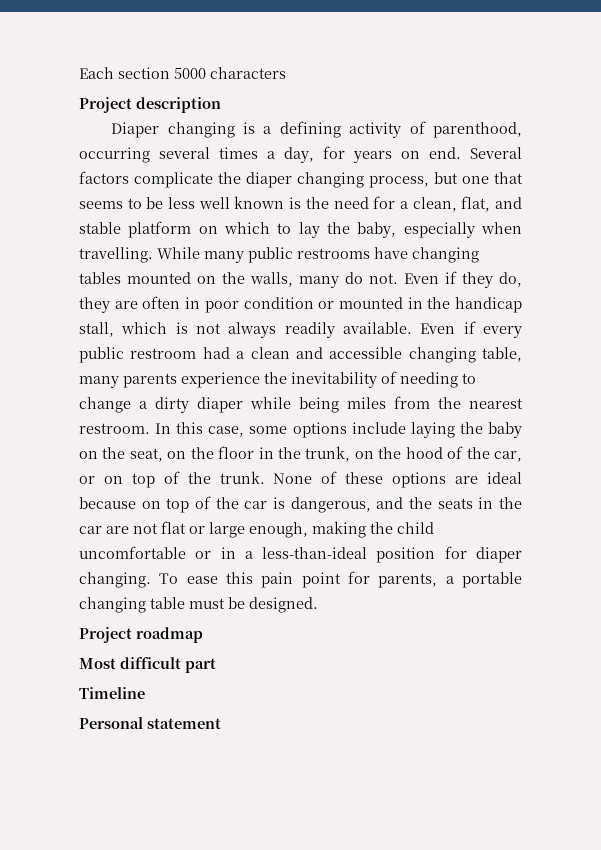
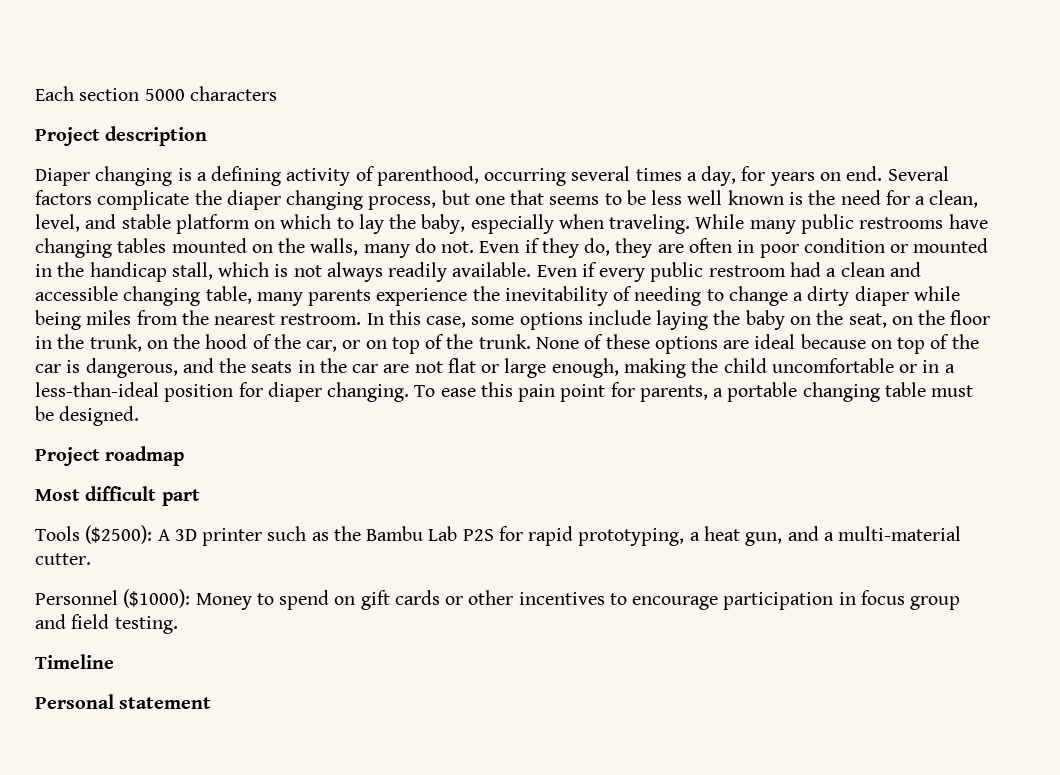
- Several factors complicate the diaper changing process, but one that seems to be less well known is the need for a clean, flat, and stable platform on which to lay the baby, especially when travelling.
+ Several factors complicate the diaper changing process, but one that seems to be less well known is the need for a clean, level, and stable platform on which to lay the baby, especially when traveling.
+ Tools ($2500): A 3D printer such as the Bambu Lab P2S for rapid prototyping, a heat gun, and a multi-material cutter.
+ Personnel ($1000): Money to spend on gift cards or other incentives to encourage participation in focus group and field testing.

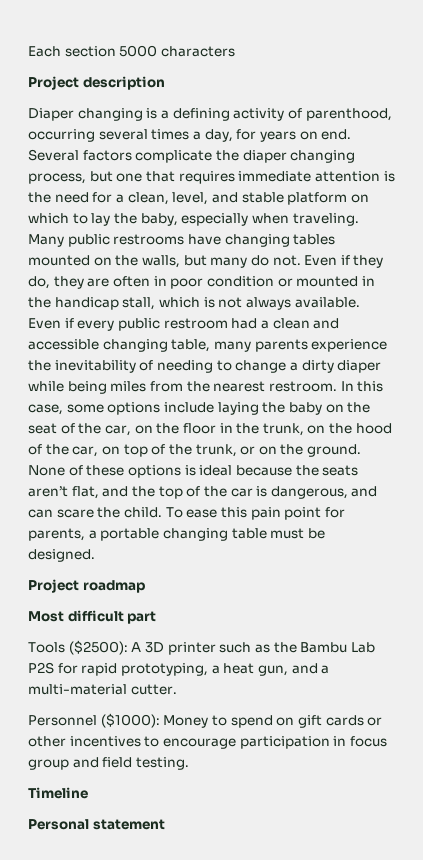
- Several factors complicate the diaper changing process, but one that seems to be less well known is the need for a clean, level, and stable platform on which to lay the baby, especially when traveling.
+ Several factors complicate the diaper changing process, but one that requires immediate attention is the need for a clean, level, and stable platform on which to lay the baby, especially when traveling.
- While many public restrooms have changing tables mounted on the walls, many do not.
+ Many public restrooms have changing tables mounted on the walls, but many do not.
- Even if they do, they are often in poor condition or mounted in the handicap stall, which is not always readily available.
+ Even if they do, they are often in poor condition or mounted in the handicap stall, which is not always available.
- In this case, some options include laying the baby on the seat, on the floor in the trunk, on the hood of the car, or on top of the trunk.
+ In this case, some options include laying the baby on the seat of the car, on the floor in the trunk, on the hood of the car, on top of the trunk, or on the ground.
- None of these options are ideal because on top of the car is dangerous, and the seats in the car are not flat or large enough, making the child uncomfortable or in a less-than-ideal position for diaper changing.
+ None of these options is ideal because the seats aren’t flat, and the top of the car is dangerous, and can scare the child.

